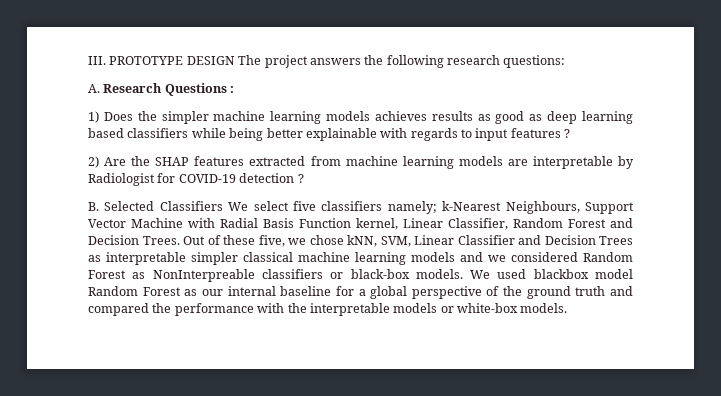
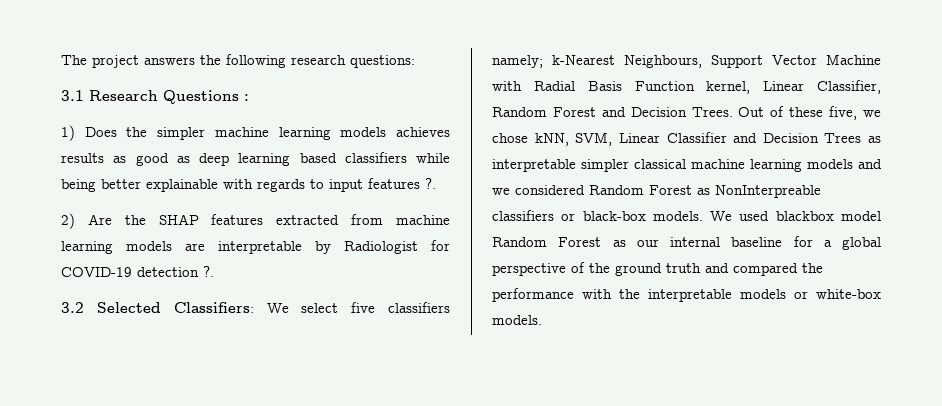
- III. PROTOTYPE DESIGN The project answers the following research questions:
+ The project answers the following research questions:
- A. Research Questions :
+ 3.1 Research Questions :
- 1) Does the simpler machine learning models achieves results as good as deep learning based classifiers while being better explainable with regards to input features ?
+ 1) Does the simpler machine learning models achieves results as good as deep learning based classifiers while being better explainable with regards to input features ?.
- 2) Are the SHAP features extracted from machine learning models are interpretable by Radiologist for COVID-19 detection ?
- B. Selected Classifiers We select five classifiers namely; k-Nearest Neighbours, Support Vector Machine with Radial Basis Function kernel, Linear Classifier, Random Forest and Decision Trees.
+ 2) Are the SHAP features extracted from machine learning models are interpretable by Radiologist for COVID-19 detection ?.
+ 3.2 Selected Classifiers: We select five classifiers namely; k-Nearest Neighbours, Support Vector Machine with Radial Basis Function kernel, Linear Classifier, Random Forest and Decision Trees.

